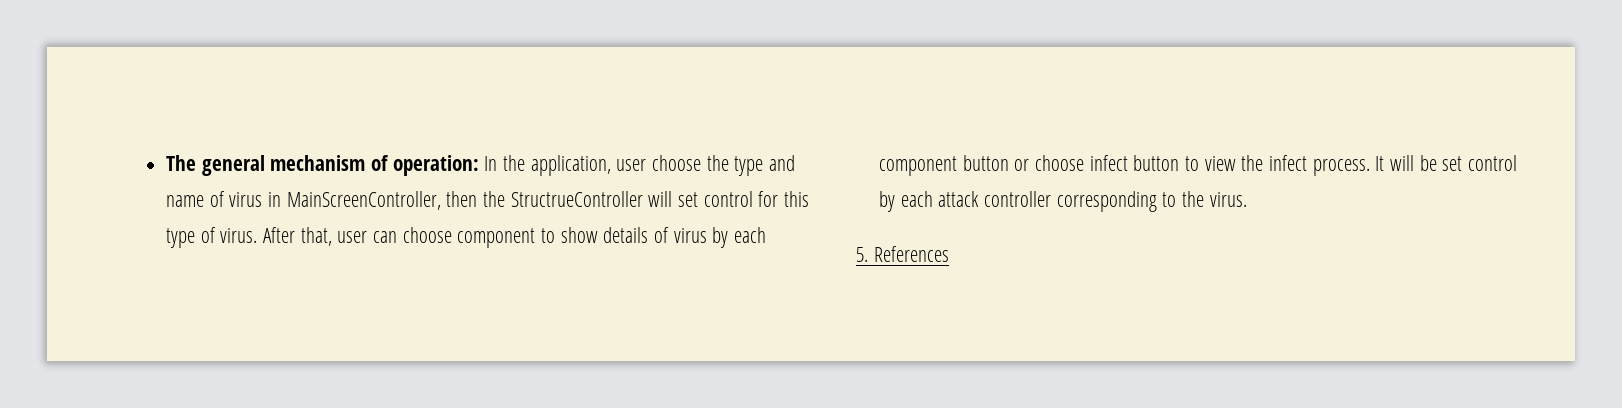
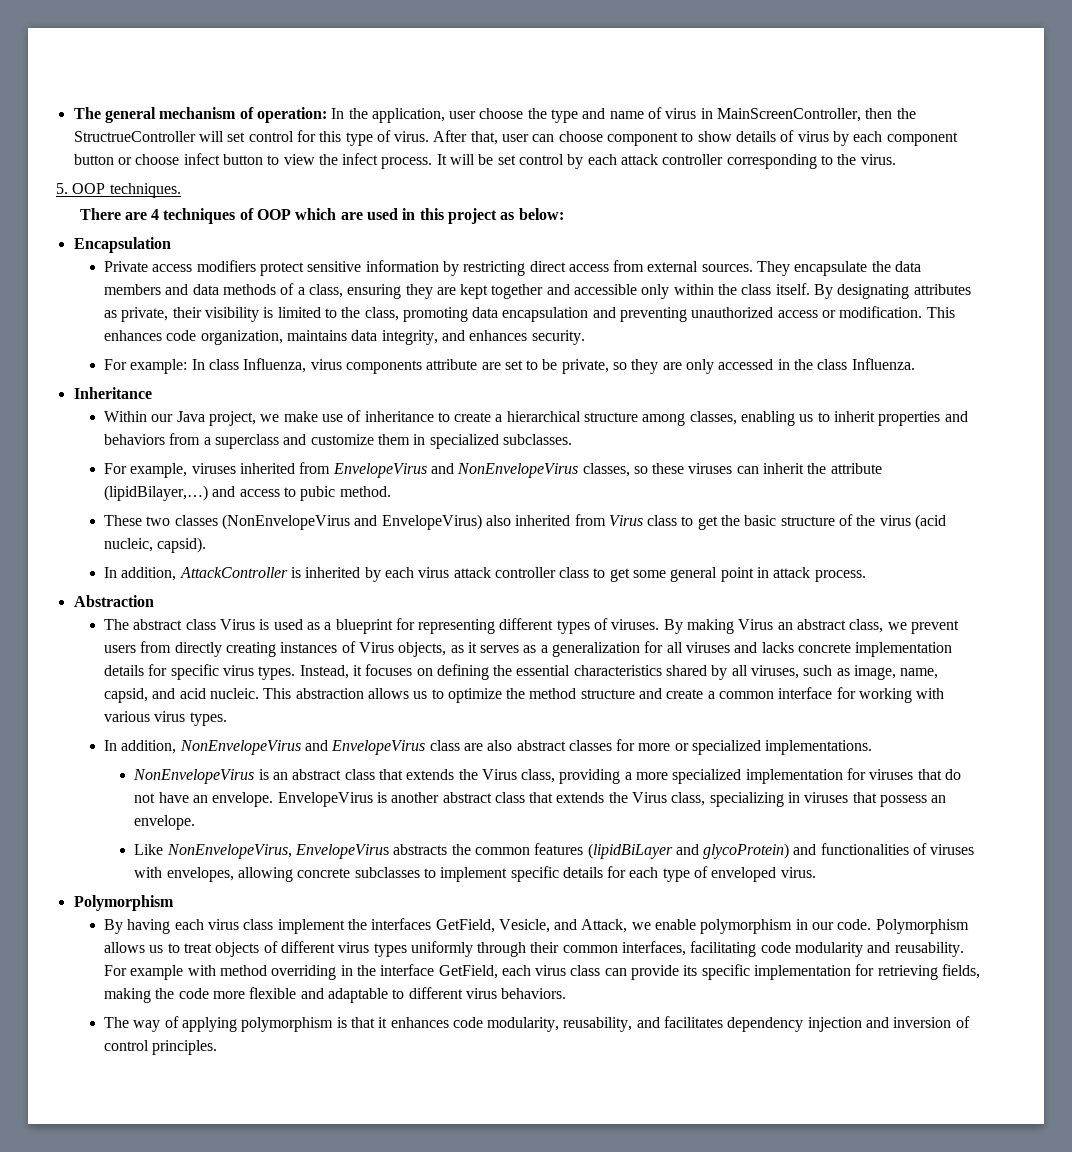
- 5. References
+ 5. OOP techniques.
+ There are 4 techniques of OOP which are used in this project as below:
+ Encapsulation
+ Private access modifiers protect sensitive information by restricting direct access from external sources. They encapsulate the data members and data methods of a class, ensuring they are kept together and accessible only within the class itself. By designating attributes as private, their visibility is limited to the class, promoting data encapsulation and preventing unauthorized access or modification. This enhances code organization, maintains data integrity, and enhances security.
+ For example: In class Influenza, virus components attribute are set to be private, so they are only accessed in the class Influenza.
+ Inheritance
+ Within our Java project, we make use of inheritance to create a hierarchical structure among classes, enabling us to inherit properties and behaviors from a superclass and customize them in specialized subclasses.
+ For example, viruses inherited from EnvelopeVirus and NonEnvelopeVirus classes, so these viruses can inherit the attribute (lipidBilayer,…) and access to pubic method.
+ These two classes (NonEnvelopeVirus and EnvelopeVirus) also inherited from Virus class to get the basic structure of the virus (acid nucleic, capsid).
+ In addition, AttackController is inherited by each virus attack controller class to get some general point in attack process.
+ Abstraction
+ The abstract class Virus is used as a blueprint for representing different types of viruses. By making Virus an abstract class, we prevent users from directly creating instances of Virus objects, as it serves as a generalization for all viruses and lacks concrete implementation details for specific virus types. Instead, it focuses on defining the essential characteristics shared by all viruses, such as image, name, capsid, and acid nucleic. This abstraction allows us to optimize the method structure and create a common interface for working with various virus types.
+ In addition, NonEnvelopeVirus and EnvelopeVirus class are also abstract classes for more or specialized implementations.
+ NonEnvelopeVirus is an abstract class that extends the Virus class, providing a more specialized implementation for viruses that do not have an envelope. EnvelopeVirus is another abstract class that extends the Virus class, specializing in viruses that possess an envelope.
+ Like NonEnvelopeVirus, EnvelopeVirus abstracts the common features (lipidBiLayer and glycoProtein) and functionalities of viruses with envelopes, allowing concrete subclasses to implement specific details for each type of enveloped virus.
+ Polymorphism
+ By having each virus class implement the interfaces GetField, Vesicle, and Attack, we enable polymorphism in our code. Polymorphism allows us to treat objects of different virus types uniformly through their common interfaces, facilitating code modularity and reusability. For example with method overriding in the interface GetField, each virus class can provide its specific implementation for retrieving fields, making the code more flexible and adaptable to different virus behaviors.
+ The way of applying polymorphism is that it enhances code modularity, reusability, and facilitates dependency injection and inversion of control principles.

